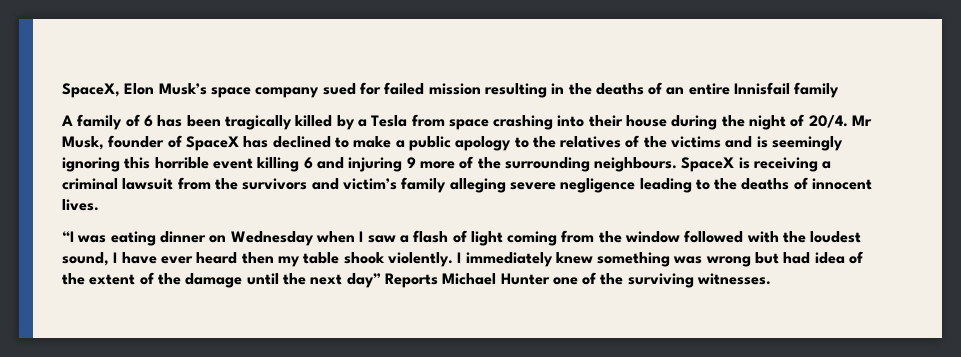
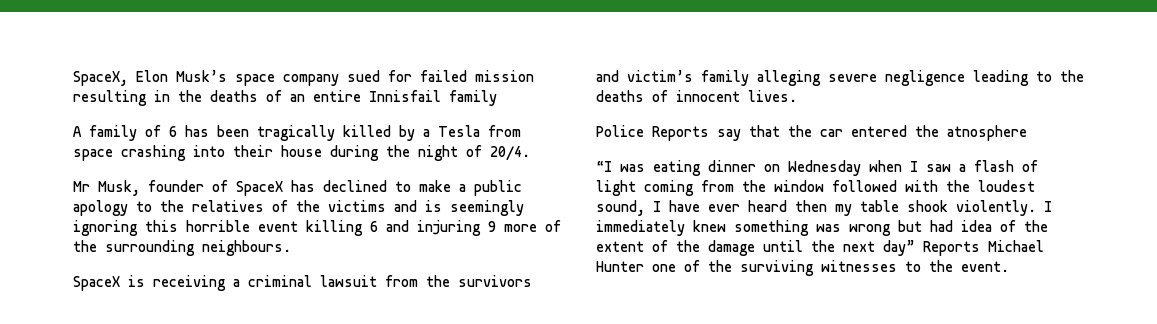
- A family of 6 has been tragically killed by a Tesla from space crashing into their house during the night of 20/4. Mr Musk, founder of SpaceX has declined to make a public apology to the relatives of the victims and is seemingly ignoring this horrible event killing 6 and injuring 9 more of the surrounding neighbours. SpaceX is receiving a criminal lawsuit from the survivors and victim’s family alleging severe negligence leading to the deaths of innocent lives.
+ A family of 6 has been tragically killed by a Tesla from space crashing into their house during the night of 20/4.
+ Mr Musk, founder of SpaceX has declined to make a public apology to the relatives of the victims and is seemingly ignoring this horrible event killing 6 and injuring 9 more of the surrounding neighbours.
+ SpaceX is receiving a criminal lawsuit from the survivors and victim’s family alleging severe negligence leading to the deaths of innocent lives.
+ Police Reports say that the car entered the atnosphere
- I immediately knew something was wrong but had idea of the extent of the damage until the next day” Reports Michael Hunter one of the surviving witnesses.
+ I immediately knew something was wrong but had idea of the extent of the damage until the next day” Reports Michael Hunter one of the surviving witnesses to the event.

